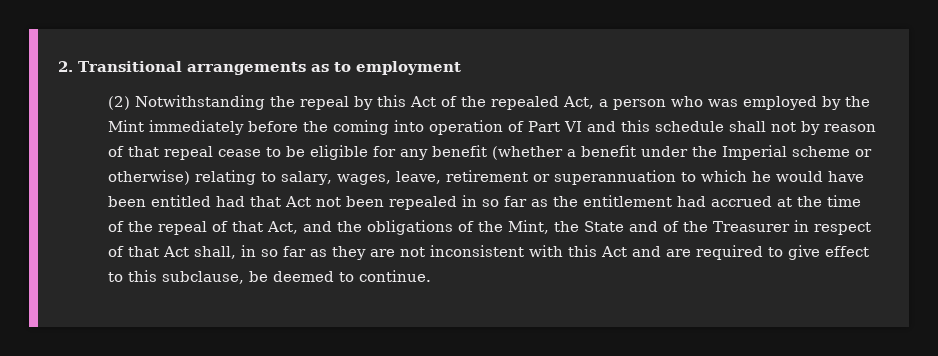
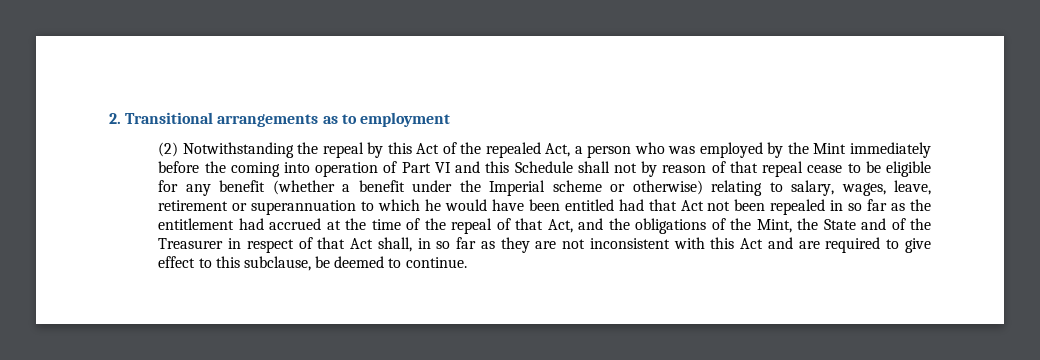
- (2) Notwithstanding the repeal by this Act of the repealed Act, a person who was employed by the Mint immediately before the coming into operation of Part VI and this schedule shall not by reason of that repeal cease to be eligible for any benefit (whether a benefit under the Imperial scheme or otherwise) relating to salary, wages, leave, retirement or superannuation to which he would have been entitled had that Act not been repealed in so far as the entitlement had accrued at the time of the repeal of that Act, and the obligations of the Mint, the State and of the Treasurer in respect of that Act shall, in so far as they are not inconsistent with this Act and are required to give effect to this subclause, be deemed to continue.
+ (2) Notwithstanding the repeal by this Act of the repealed Act, a person who was employed by the Mint immediately before the coming into operation of Part VI and this Schedule shall not by reason of that repeal cease to be eligible for any benefit (whether a benefit under the Imperial scheme or otherwise) relating to salary, wages, leave, retirement or superannuation to which he would have been entitled had that Act not been repealed in so far as the entitlement had accrued at the time of the repeal of that Act, and the obligations of the Mint, the State and of the Treasurer in respect of that Act shall, in so far as they are not inconsistent with this Act and are required to give effect to this subclause, be deemed to continue.

